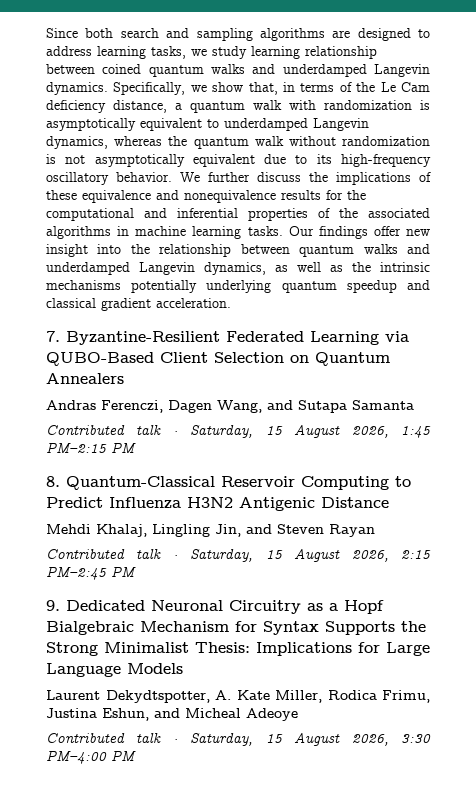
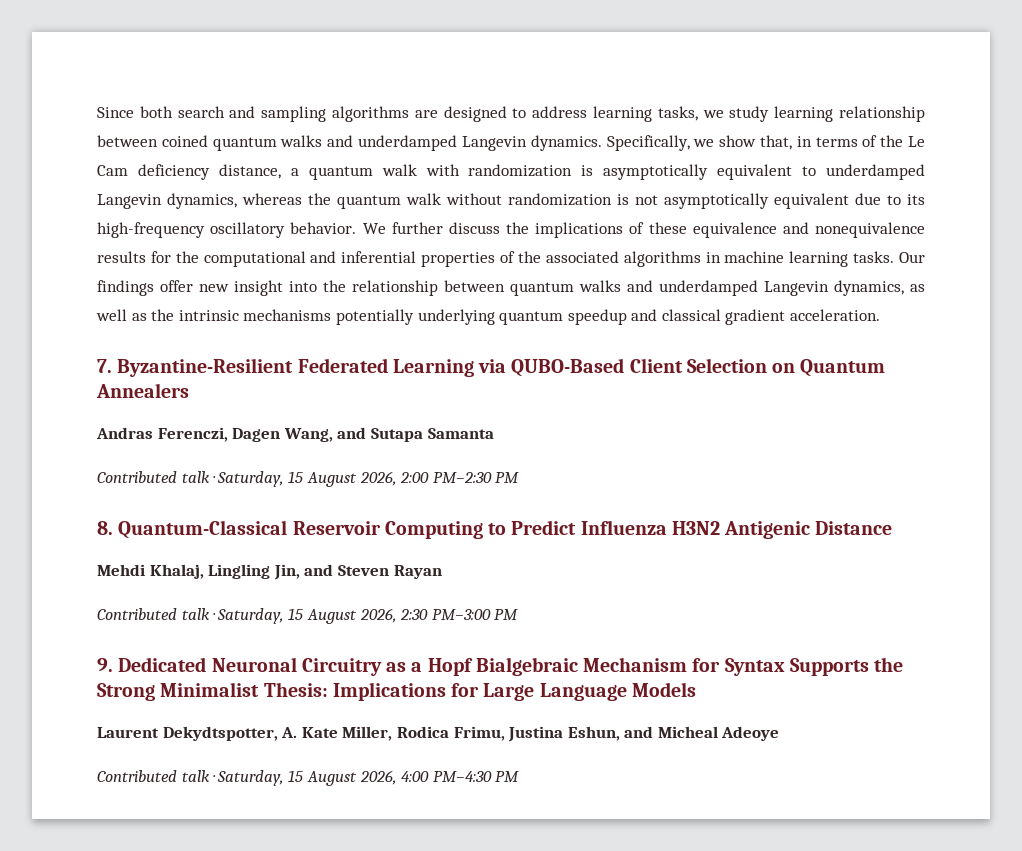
- Contributed talk · Saturday, 15 August 2026, 1:45 PM–2:15 PM
+ Contributed talk · Saturday, 15 August 2026, 2:00 PM–2:30 PM
- Contributed talk · Saturday, 15 August 2026, 2:15 PM–2:45 PM
+ Contributed talk · Saturday, 15 August 2026, 2:30 PM–3:00 PM
- Contributed talk · Saturday, 15 August 2026, 3:30 PM–4:00 PM
+ Contributed talk · Saturday, 15 August 2026, 4:00 PM–4:30 PM

